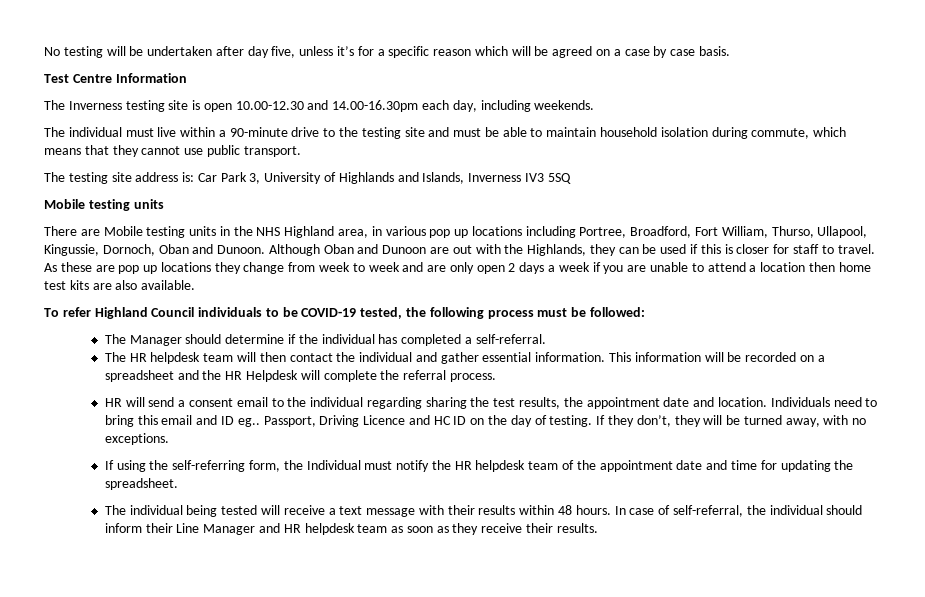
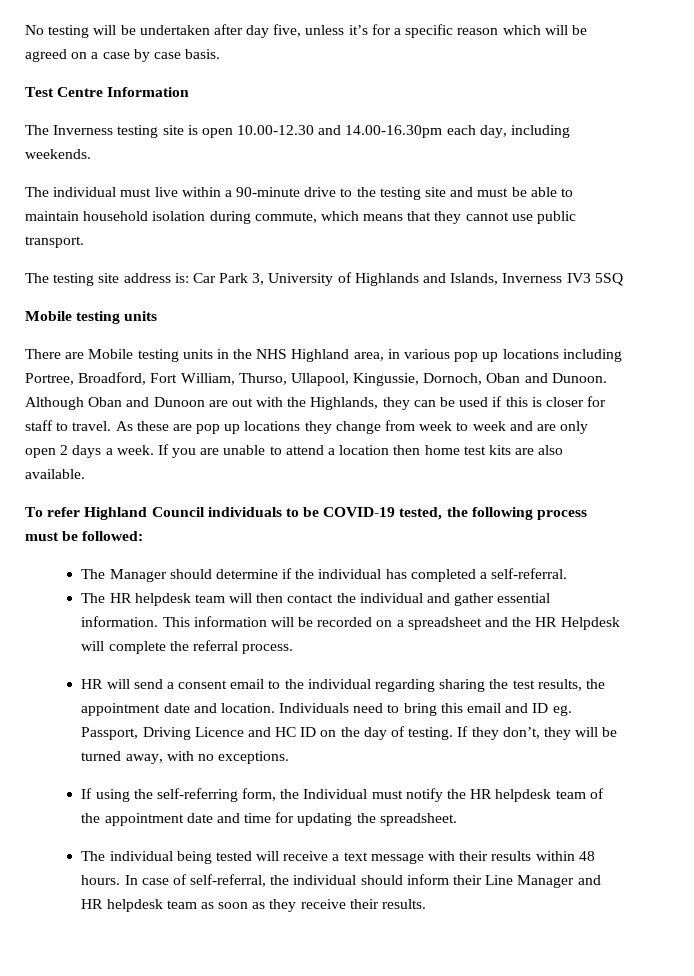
- As these are pop up locations they change from week to week and are only open 2 days a week if you are unable to attend a location then home test kits are also available.
+ As these are pop up locations they change from week to week and are only open 2 days a week. If you are unable to attend a location then home test kits are also available.
- Individuals need to bring this email and ID eg.. Passport, Driving Licence and HC ID on the day of testing.
+ Individuals need to bring this email and ID eg. Passport, Driving Licence and HC ID on the day of testing.

